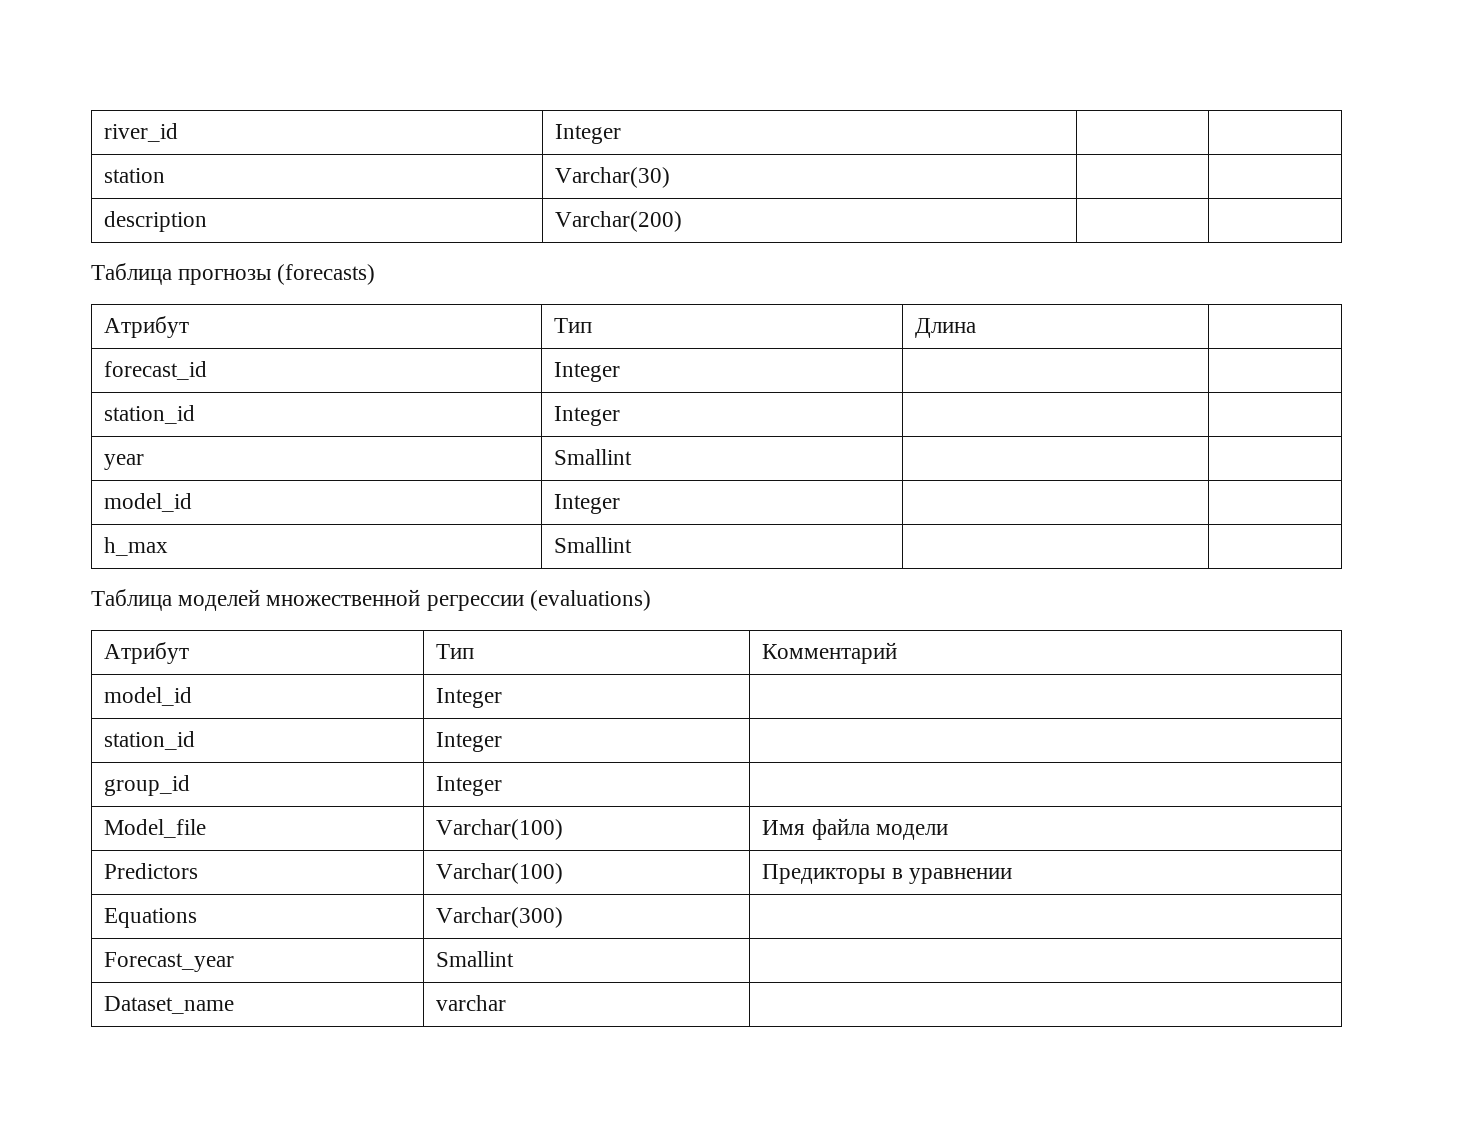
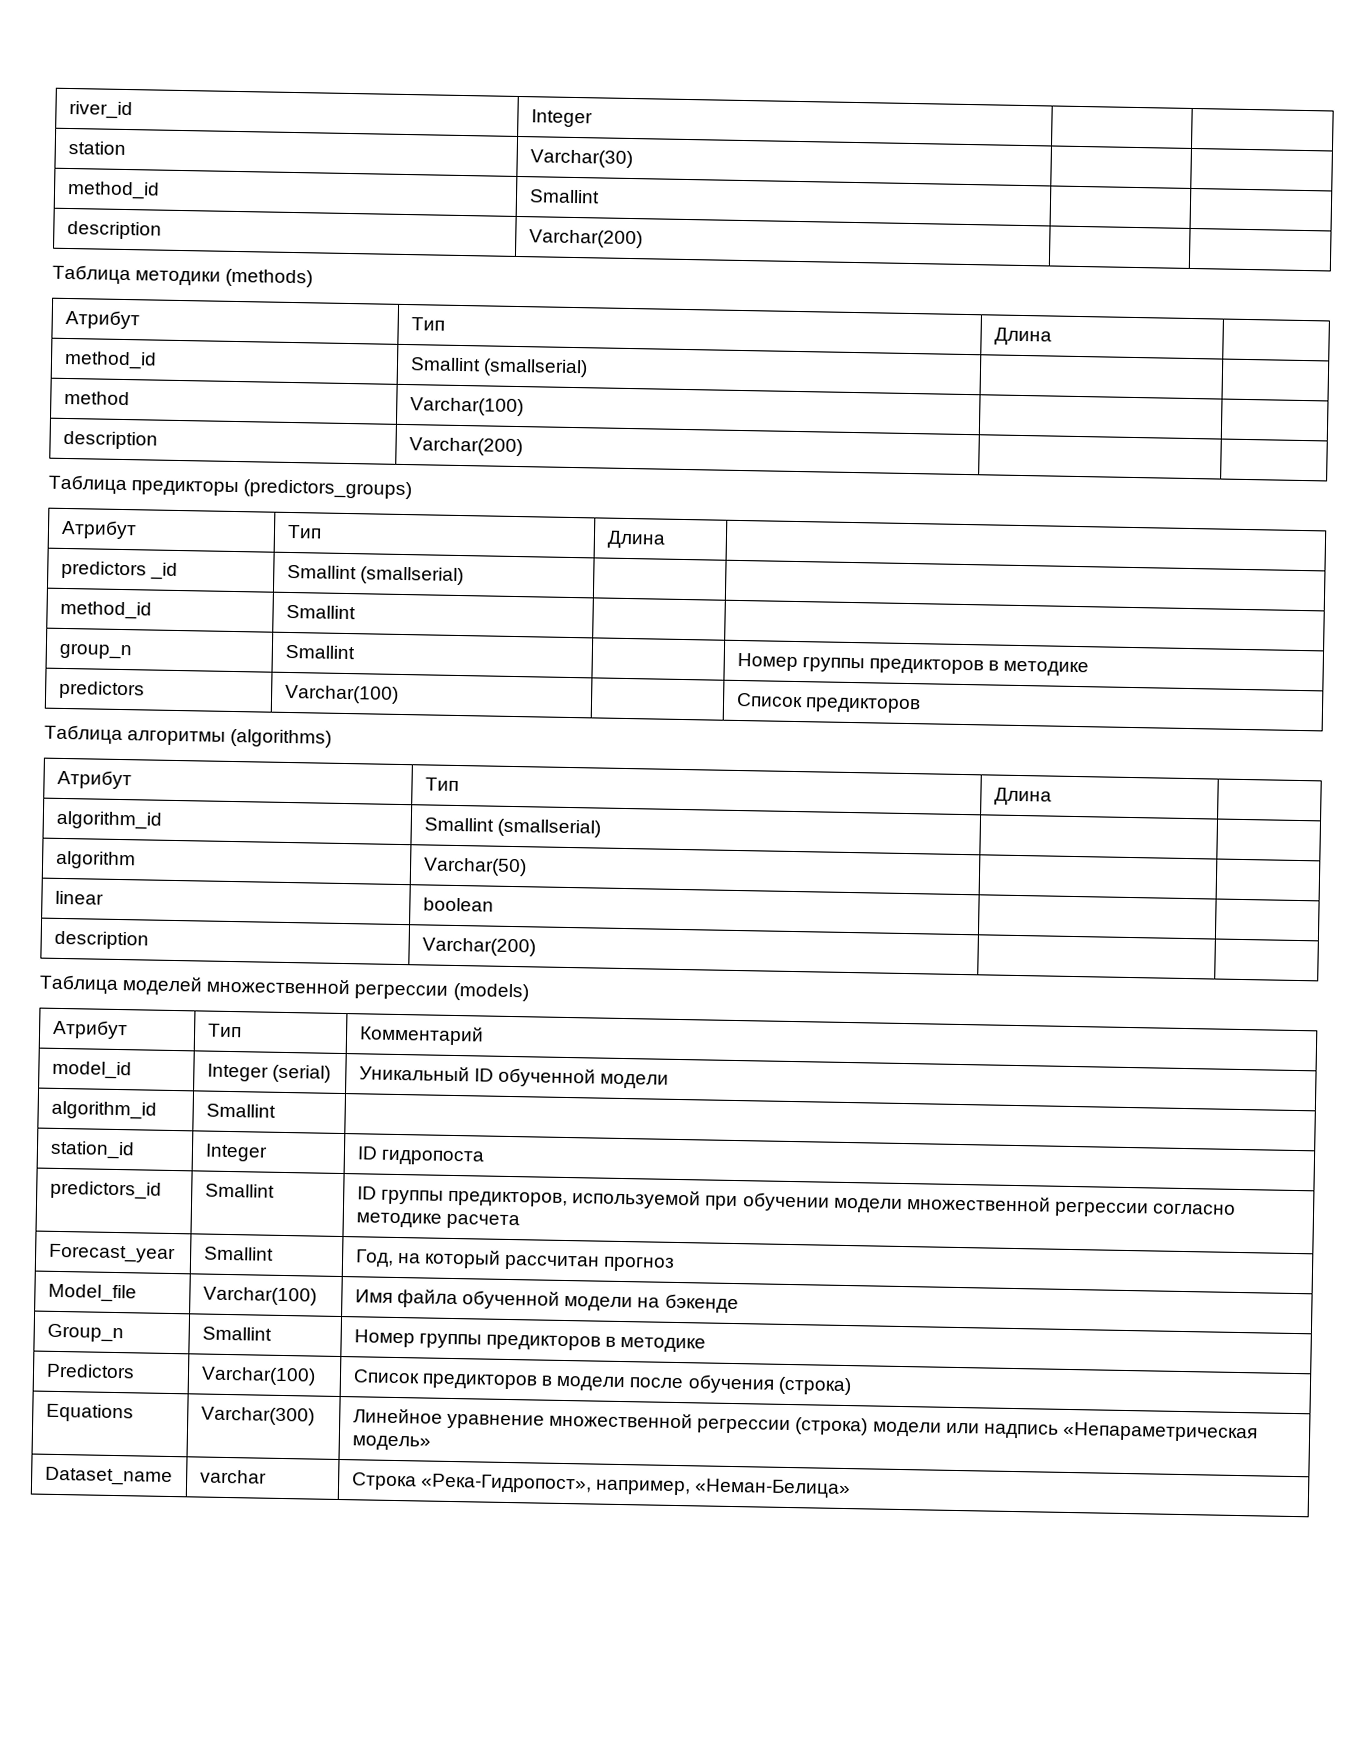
  station | Varchar(30) | |
+ method_id | Smallint | |
  description | Varchar(200) | |
- Таблица прогнозы (forecasts)
+ Таблица методики (methods)
  Атрибут | Тип | Длина |
- forecast_id | Integer | |
- station_id | Integer | |
- year | Smallint | |
- model_id | Integer | |
- h_max | Smallint | |
+ method_id | Smallint (smallserial) | |
+ method | Varchar(100) | |
+ description | Varchar(200) | |
+ Таблица предикторы (predictors_groups)
+ Атрибут | Тип | Длина |
+ predictors _id | Smallint (smallserial) | |
+ method_id | Smallint | |
+ group_n | Smallint | | Номер группы предикторов в методике
+ predictors | Varchar(100) | | Список предикторов
+ Таблица алгоритмы (algorithms)
+ Атрибут | Тип | Длина |
+ algorithm_id | Smallint (smallserial) | |
+ algorithm | Varchar(50) | |
+ linear | boolean | |
+ description | Varchar(200) | |
- Таблица моделей множественной регрессии (evaluations)
+ Таблица моделей множественной регрессии (models)
  Атрибут | Тип | Комментарий
- model_id | Integer |
- station_id | Integer |
- group_id | Integer |
+ model_id | Integer (serial) | Уникальный ID обученной модели
+ algorithm_id | Smallint |
+ station_id | Integer | ID гидропоста
+ predictors_id | Smallint | ID группы предикторов, используемой при обучении модели множественной регрессии согласно методике расчета
+ Forecast_year | Smallint | Год, на который рассчитан прогноз
- Model_file | Varchar(100) | Имя файла модели
- Predictors | Varchar(100) | Предикторы в уравнении
- Equations | Varchar(300) |
- Forecast_year | Smallint |
- Dataset_name | varchar |
+ Model_file | Varchar(100) | Имя файла обученной модели на бэкенде
+ Group_n | Smallint | Номер группы предикторов в методике
+ Predictors | Varchar(100) | Список предикторов в модели после обучения (строка)
+ Equations | Varchar(300) | Линейное уравнение множественной регрессии (строка) модели или надпись «Непараметрическая модель»
+ Dataset_name | varchar | Строка «Река-Гидропост», например, «Неман-Белица»

